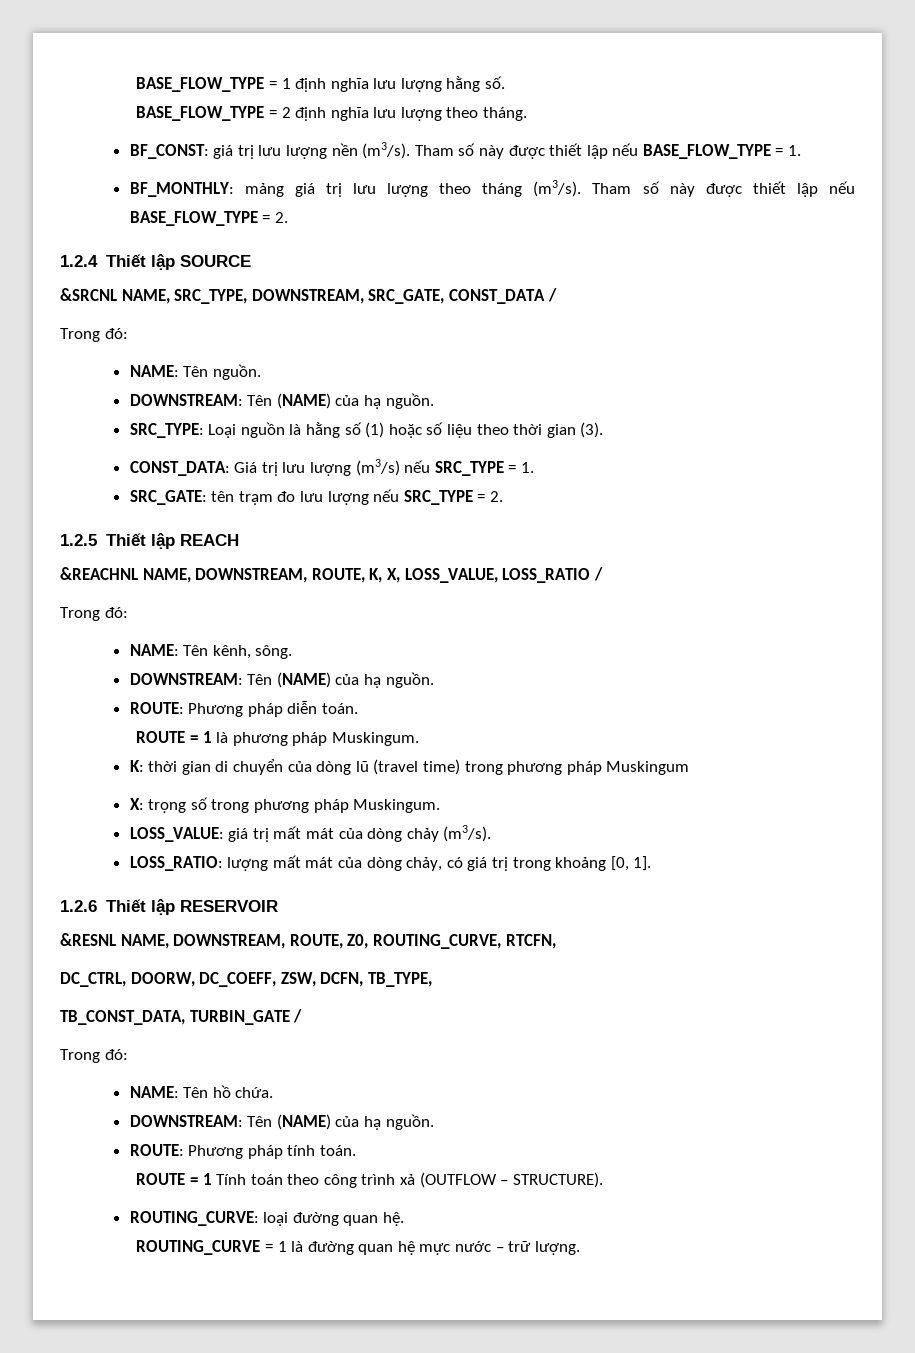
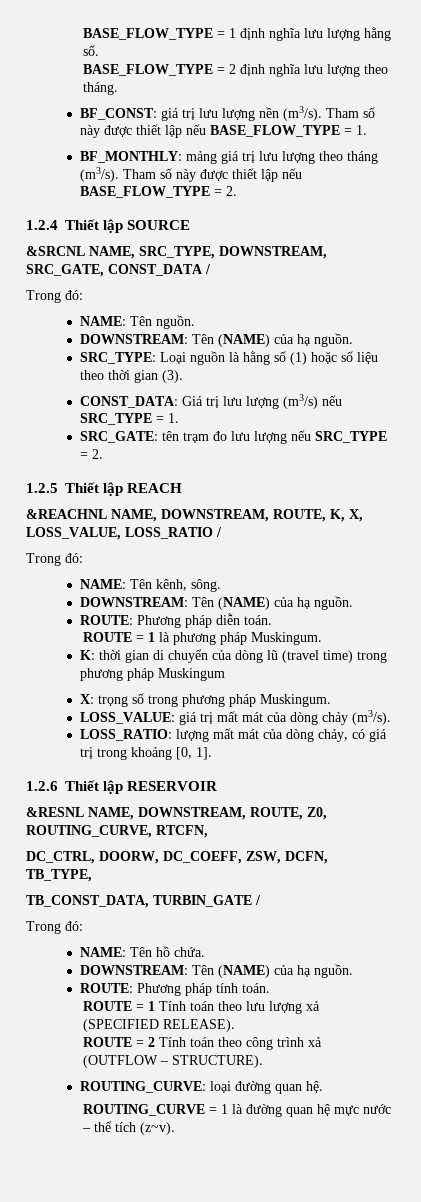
- ROUTE = 1 Tính toán theo công trình xả (OUTFLOW – STRUCTURE).
+ ROUTE = 1 Tính toán theo lưu lượng xả (SPECIFIED RELEASE).
+ ROUTE = 2 Tính toán theo công trình xả (OUTFLOW – STRUCTURE).
- ROUTING_CURVE = 1 là đường quan hệ mực nước – trữ lượng.
+ ROUTING_CURVE = 1 là đường quan hệ mực nước – thể tích (z~v).

